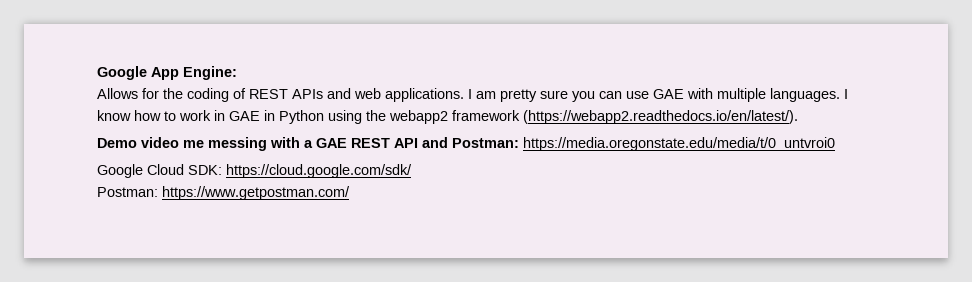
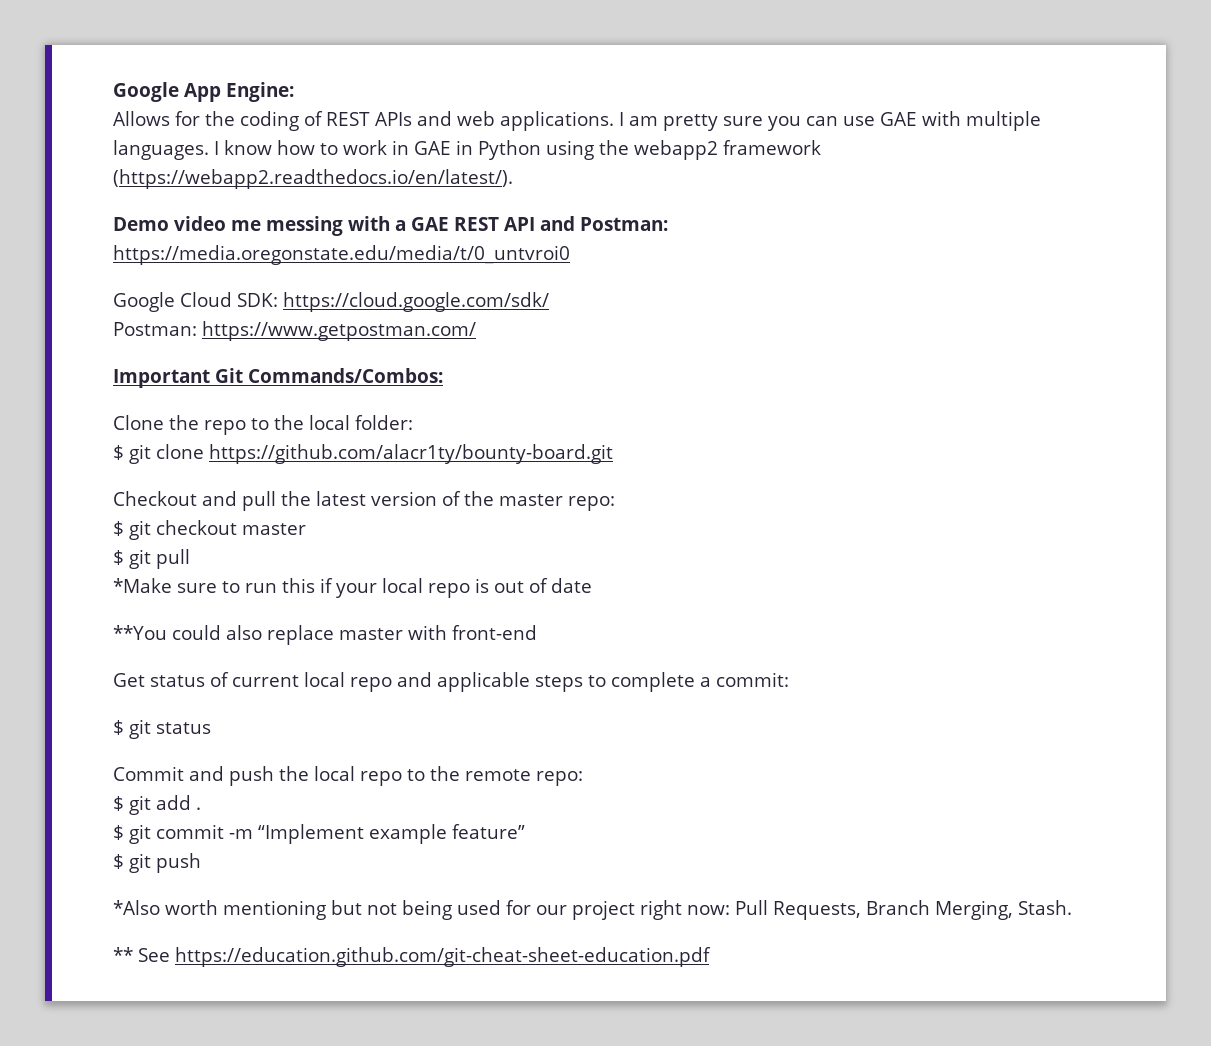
+ Important Git Commands/Combos:
+ Clone the repo to the local folder:
+ $ git clone https://github.com/alacr1ty/bounty-board.git
+ Checkout and pull the latest version of the master repo:
+ $ git checkout master
+ $ git pull
+ *Make sure to run this if your local repo is out of date
+ **You could also replace master with front-end
+ Get status of current local repo and applicable steps to complete a commit:
+ $ git status
+ Commit and push the local repo to the remote repo:
+ $ git add .
+ $ git commit -m “Implement example feature”
+ $ git push
+ *Also worth mentioning but not being used for our project right now: Pull Requests, Branch Merging, Stash.
+ ** See https://education.github.com/git-cheat-sheet-education.pdf

